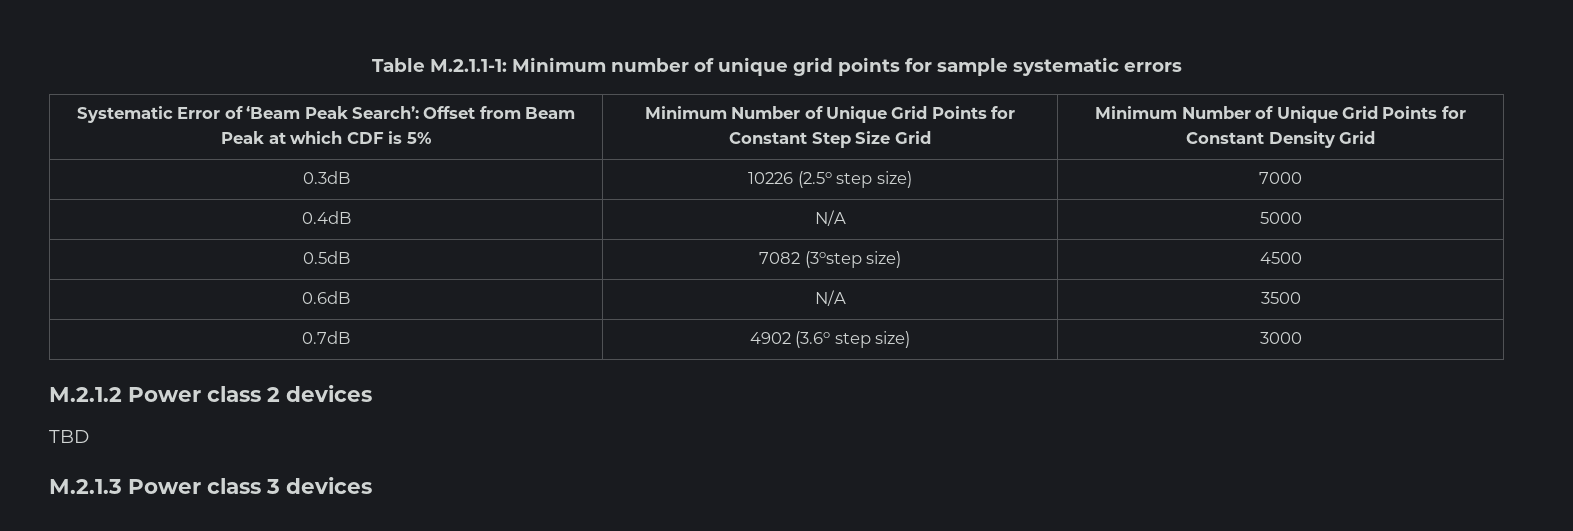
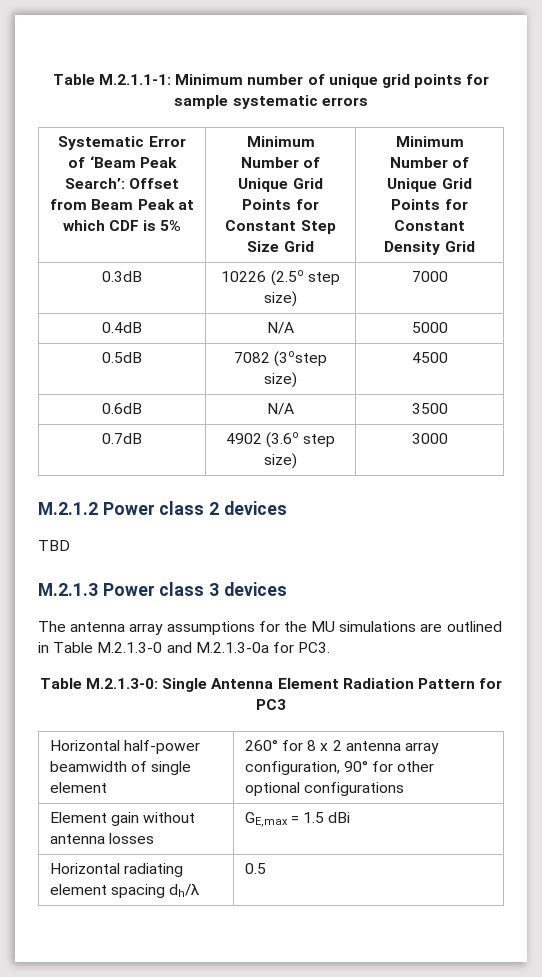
+ The antenna array assumptions for the MU simulations are outlined in Table M.2.1.3-0 and M.2.1.3-0a for PC3.
+ Table M.2.1.3-0: Single Antenna Element Radiation Pattern for PC3
+ Horizontal half-power beamwidth of single element | 260° for 8 x 2 antenna array configuration, 90° for other optional configurations
+ Element gain without antenna losses | GE,max = 1.5 dBi
+ Horizontal radiating element spacing dh/λ | 0.5

